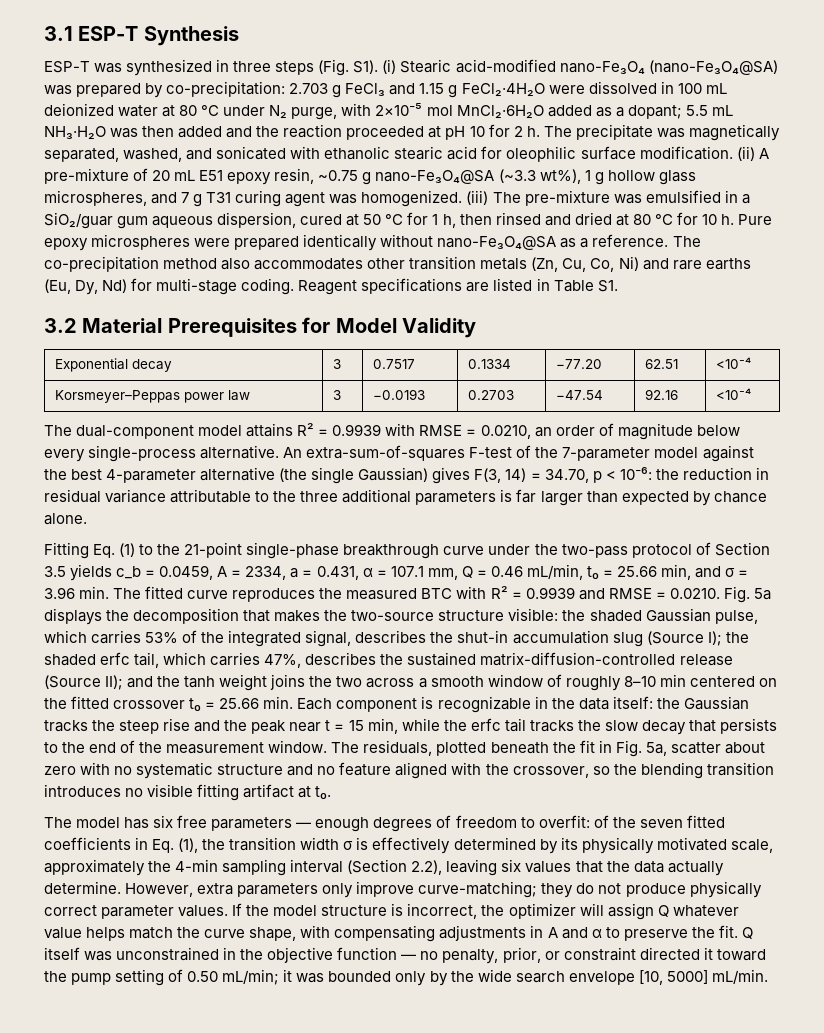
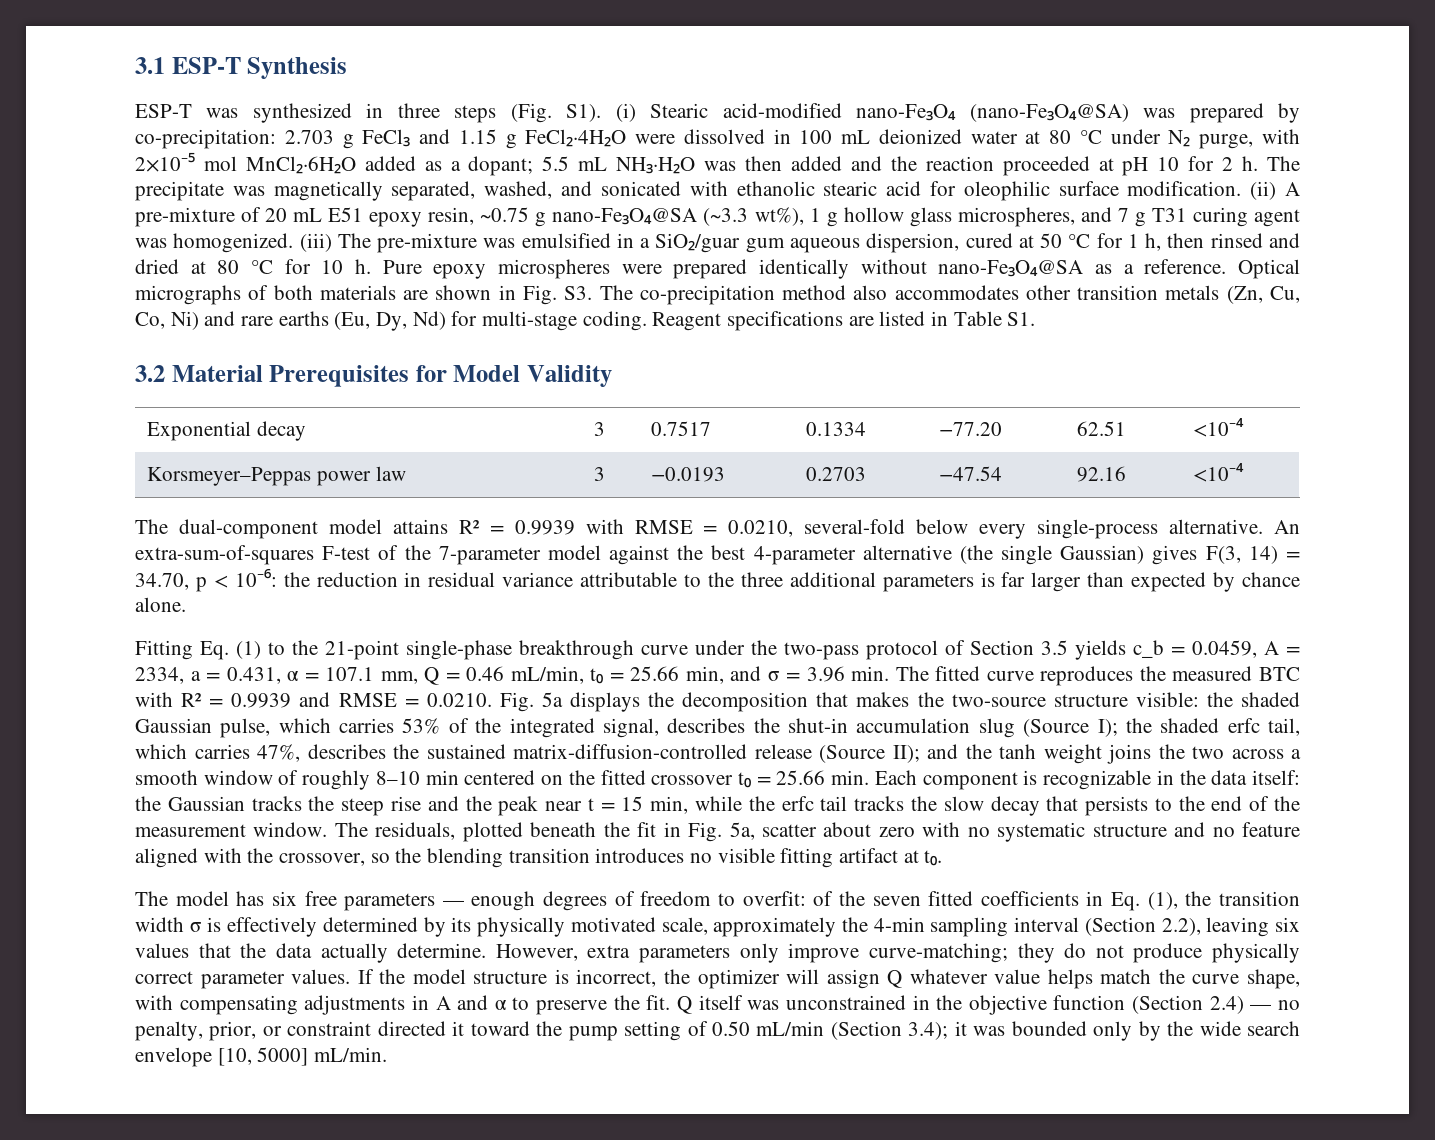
- The co-precipitation method also accommodates other transition metals (Zn, Cu, Co, Ni) and rare earths (Eu, Dy, Nd) for multi-stage coding.
+ Optical micrographs of both materials are shown in Fig. S3. The co-precipitation method also accommodates other transition metals (Zn, Cu, Co, Ni) and rare earths (Eu, Dy, Nd) for multi-stage coding.
- The dual-component model attains R² = 0.9939 with RMSE = 0.0210, an order of magnitude below every single-process alternative.
+ The dual-component model attains R² = 0.9939 with RMSE = 0.0210, several-fold below every single-process alternative.
- Q itself was unconstrained in the objective function — no penalty, prior, or constraint directed it toward the pump setting of 0.50 mL/min; it was bounded only by the wide search envelope [10, 5000] mL/min.
+ Q itself was unconstrained in the objective function (Section 2.4) — no penalty, prior, or constraint directed it toward the pump setting of 0.50 mL/min (Section 3.4); it was bounded only by the wide search envelope [10, 5000] mL/min.

